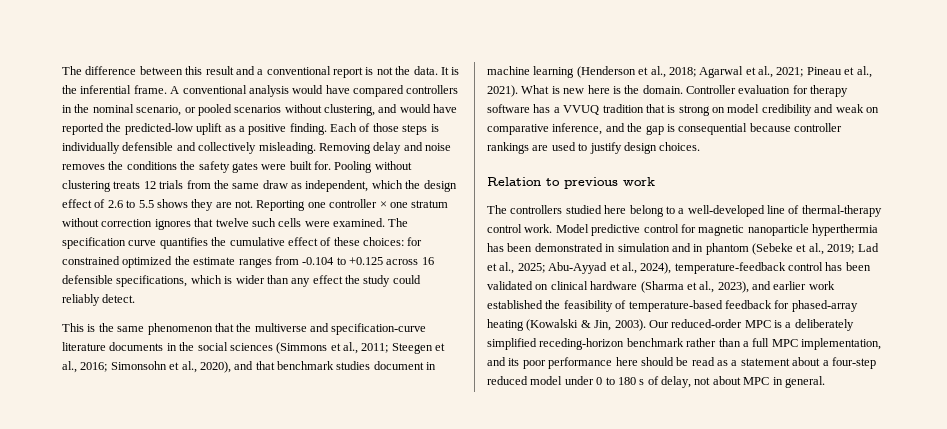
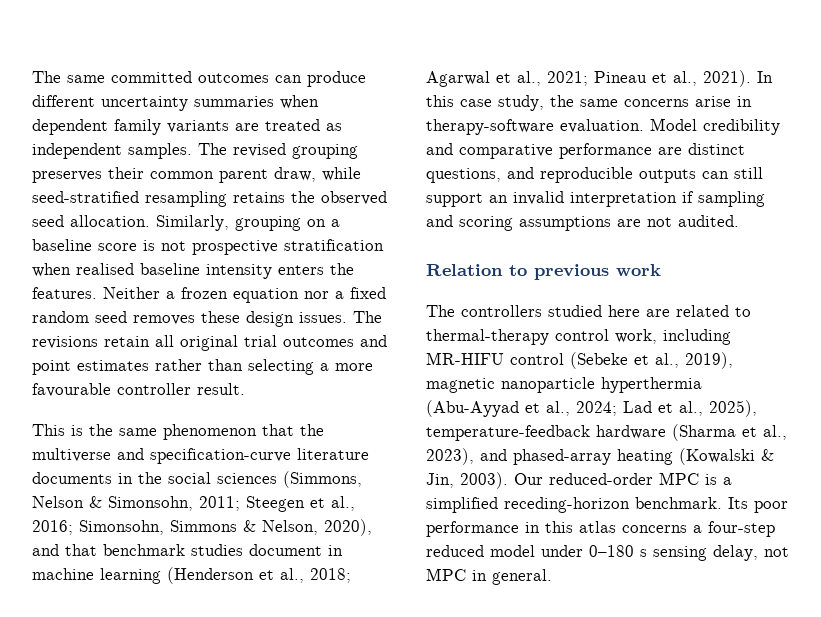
- The difference between this result and a conventional report is not the data. It is the inferential frame. A conventional analysis would have compared controllers in the nominal scenario, or pooled scenarios without clustering, and would have reported the predicted-low uplift as a positive finding. Each of those steps is individually defensible and collectively misleading. Removing delay and noise removes the conditions the safety gates were built for. Pooling without clustering treats 12 trials from the same draw as independent, which the design effect of 2.6 to 5.5 shows they are not. Reporting one controller × one stratum without correction ignores that twelve such cells were examined. The specification curve quantifies the cumulative effect of these choices: for constrained optimized the estimate ranges from -0.104 to +0.125 across 16 defensible specifications, which is wider than any effect the study could reliably detect.
+ The same committed outcomes can produce different uncertainty summaries when dependent family variants are treated as independent samples. The revised grouping preserves their common parent draw, while seed-stratified resampling retains the observed seed allocation. Similarly, grouping on a baseline score is not prospective stratification when realised baseline intensity enters the features. Neither a frozen equation nor a fixed random seed removes these design issues. The revisions retain all original trial outcomes and point estimates rather than selecting a more favourable controller result.
- This is the same phenomenon that the multiverse and specification-curve literature documents in the social sciences (Simmons et al., 2011; Steegen et al., 2016; Simonsohn et al., 2020), and that benchmark studies document in machine learning (Henderson et al., 2018; Agarwal et al., 2021; Pineau et al., 2021).
+ This is the same phenomenon that the multiverse and specification-curve literature documents in the social sciences (Simmons, Nelson & Simonsohn, 2011; Steegen et al., 2016; Simonsohn, Simmons & Nelson, 2020), and that benchmark studies document in machine learning (Henderson et al., 2018; Agarwal et al., 2021; Pineau et al., 2021).
- What is new here is the domain. Controller evaluation for therapy software has a VVUQ tradition that is strong on model credibility and weak on comparative inference, and the gap is consequential because controller rankings are used to justify design choices.
+ In this case study, the same concerns arise in therapy-software evaluation. Model credibility and comparative performance are distinct questions, and reproducible outputs can still support an invalid interpretation if sampling and scoring assumptions are not audited.
- The controllers studied here belong to a well-developed line of thermal-therapy control work. Model predictive control for magnetic nanoparticle hyperthermia has been demonstrated in simulation and in phantom (Sebeke et al., 2019; Lad et al., 2025; Abu-Ayyad et al., 2024), temperature-feedback control has been validated on clinical hardware (Sharma et al., 2023), and earlier work established the feasibility of temperature-based feedback for phased-array heating (Kowalski & Jin, 2003).
+ The controllers studied here are related to thermal-therapy control work, including MR-HIFU control (Sebeke et al., 2019), magnetic nanoparticle hyperthermia (Abu-Ayyad et al., 2024; Lad et al., 2025), temperature-feedback hardware (Sharma et al., 2023), and phased-array heating (Kowalski & Jin, 2003).
- Our reduced-order MPC is a deliberately simplified receding-horizon benchmark rather than a full MPC implementation, and its poor performance here should be read as a statement about a four-step reduced model under 0 to 180 s of delay, not about MPC in general.
+ Our reduced-order MPC is a simplified receding-horizon benchmark. Its poor performance in this atlas concerns a four-step reduced model under 0–180 s sensing delay, not MPC in general.

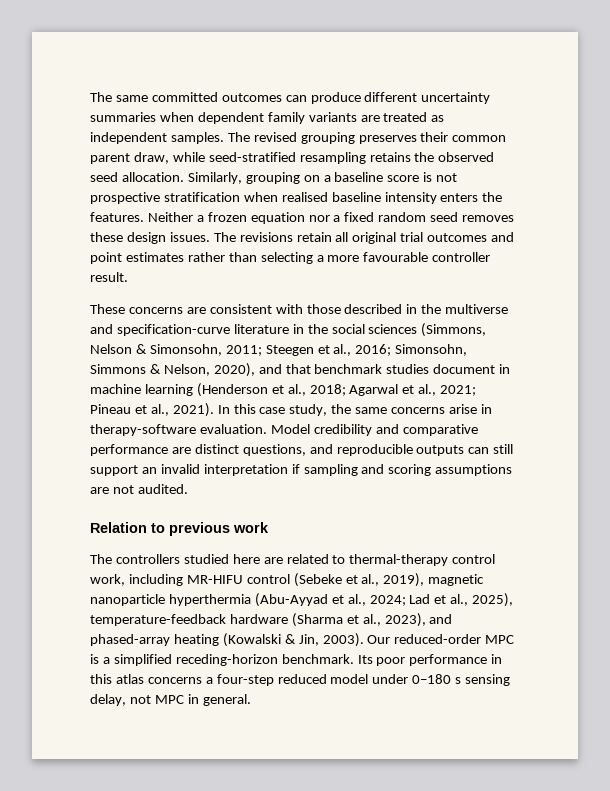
- This is the same phenomenon that the multiverse and specification-curve literature documents in the social sciences (Simmons, Nelson & Simonsohn, 2011; Steegen et al., 2016; Simonsohn, Simmons & Nelson, 2020), and that benchmark studies document in machine learning (Henderson et al., 2018; Agarwal et al., 2021; Pineau et al., 2021).
+ These concerns are consistent with those described in the multiverse and specification-curve literature in the social sciences (Simmons, Nelson & Simonsohn, 2011; Steegen et al., 2016; Simonsohn, Simmons & Nelson, 2020), and that benchmark studies document in machine learning (Henderson et al., 2018; Agarwal et al., 2021; Pineau et al., 2021).

